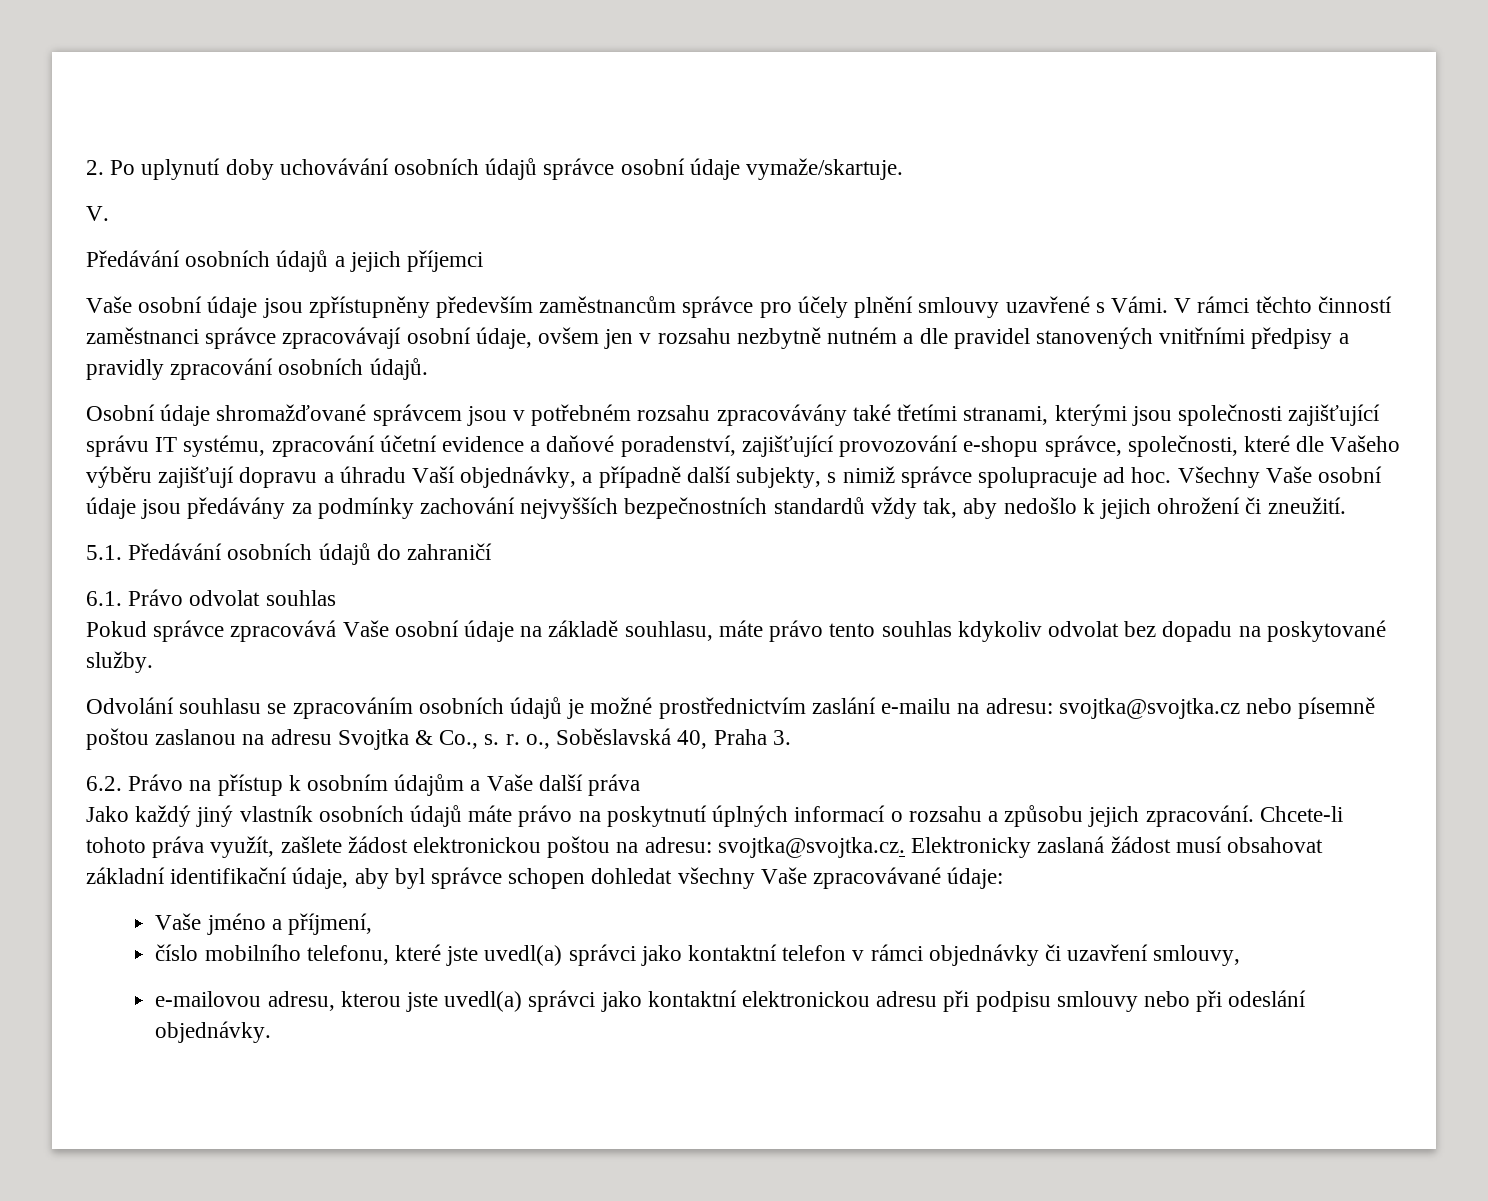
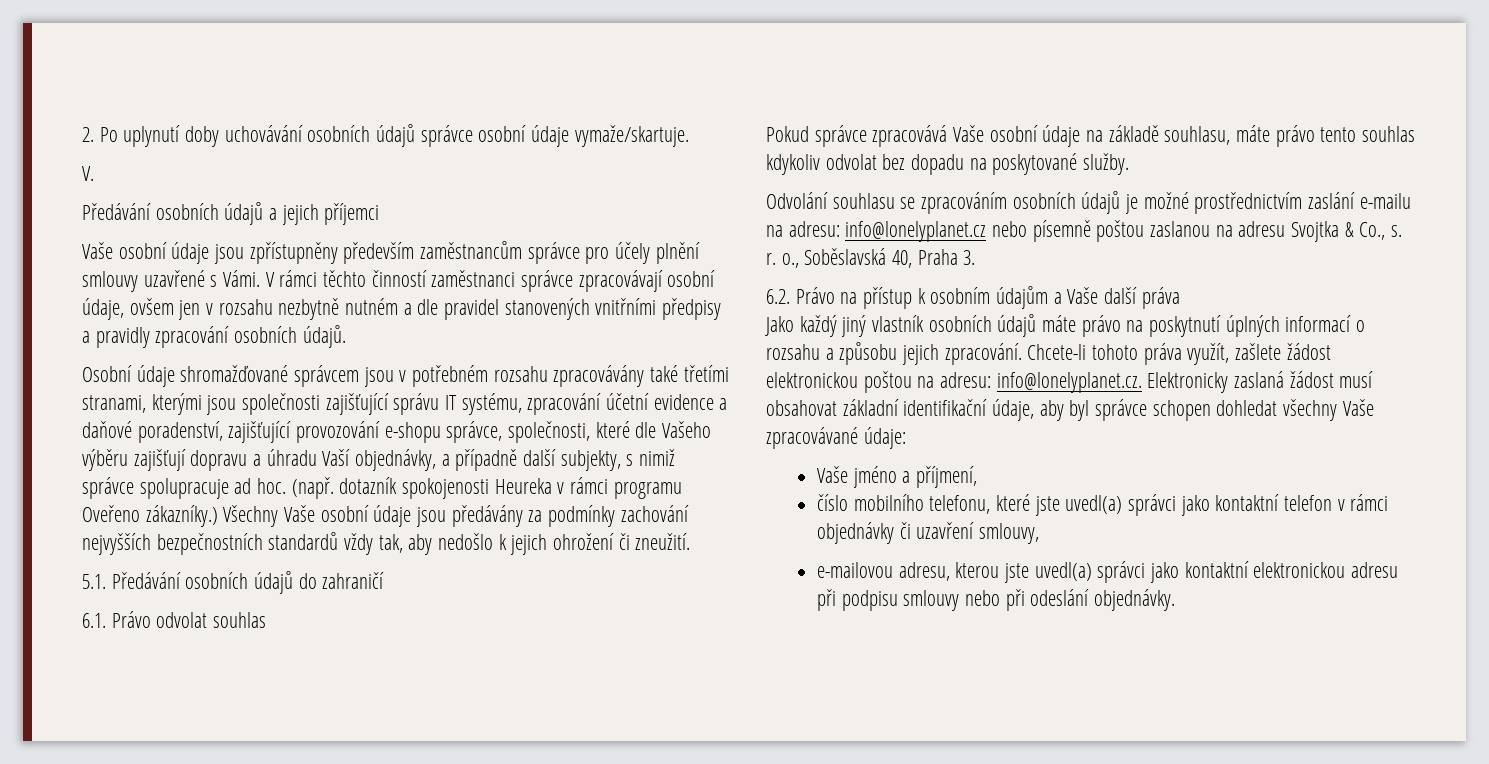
+ (např. dotazník spokojenosti Heureka v rámci programu Oveřeno zákazníky.)
- Odvolání souhlasu se zpracováním osobních údajů je možné prostřednictvím zaslání e-mailu na adresu: svojtka@svojtka.cz nebo písemně poštou zaslanou na adresu Svojtka & Co., s. r. o., Soběslavská 40, Praha 3.
+ Odvolání souhlasu se zpracováním osobních údajů je možné prostřednictvím zaslání e-mailu na adresu: info@lonelyplanet.cz nebo písemně poštou zaslanou na adresu Svojtka & Co., s. r. o., Soběslavská 40, Praha 3.
- Chcete-li tohoto práva využít, zašlete žádost elektronickou poštou na adresu: svojtka@svojtka.cz. Elektronicky zaslaná žádost musí obsahovat základní identifikační údaje, aby byl správce schopen dohledat všechny Vaše zpracovávané údaje:
+ Chcete-li tohoto práva využít, zašlete žádost elektronickou poštou na adresu: info@lonelyplanet.cz. Elektronicky zaslaná žádost musí obsahovat základní identifikační údaje, aby byl správce schopen dohledat všechny Vaše zpracovávané údaje:

